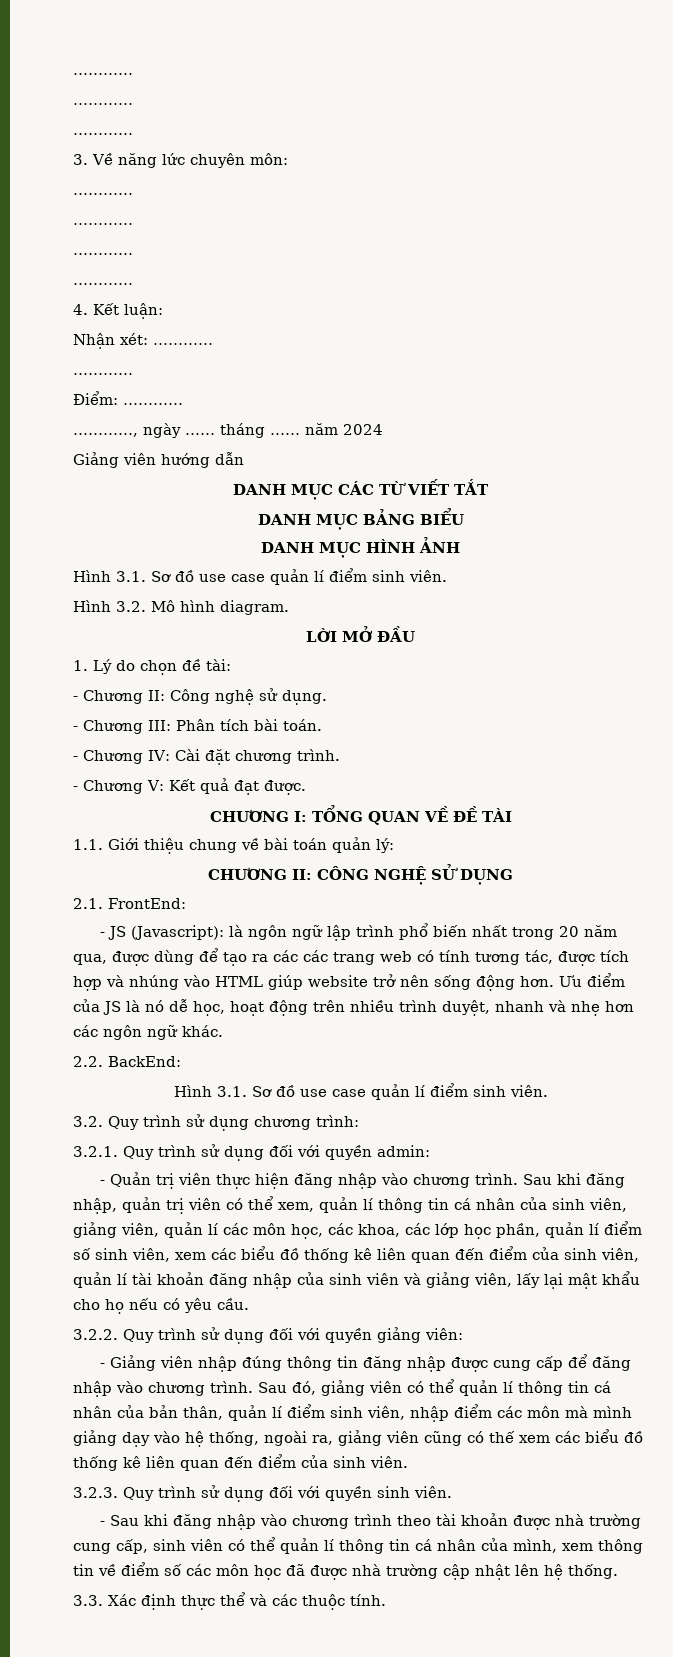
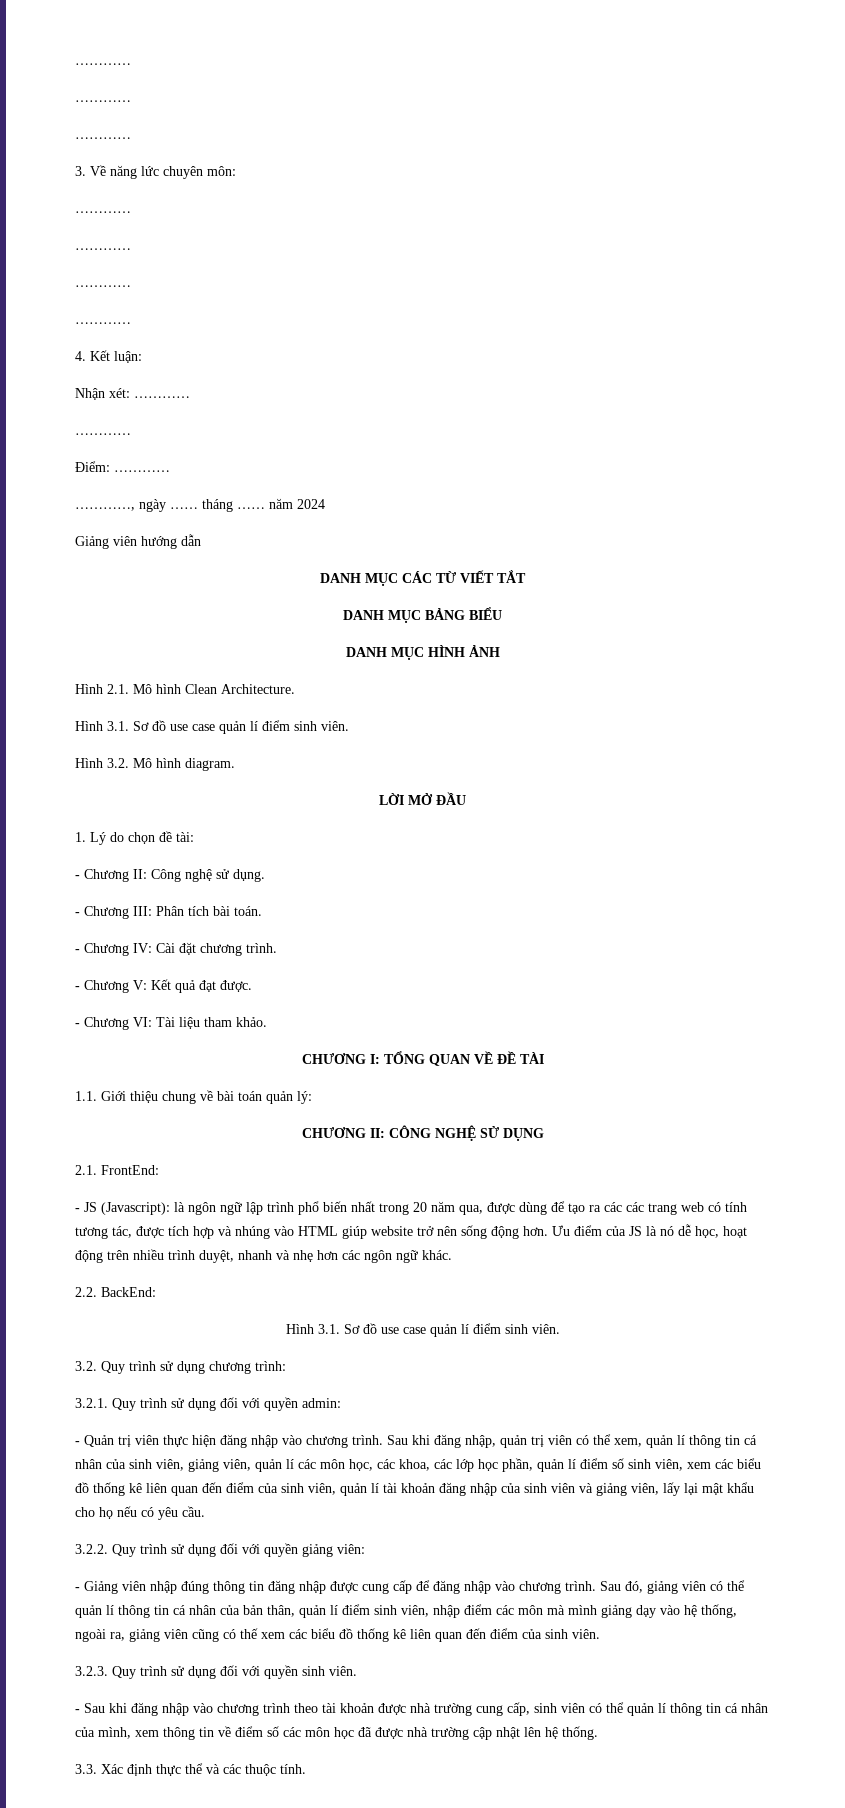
+ Hình 2.1. Mô hình Clean Architecture.
+ - Chương VI: Tài liệu tham khảo.

